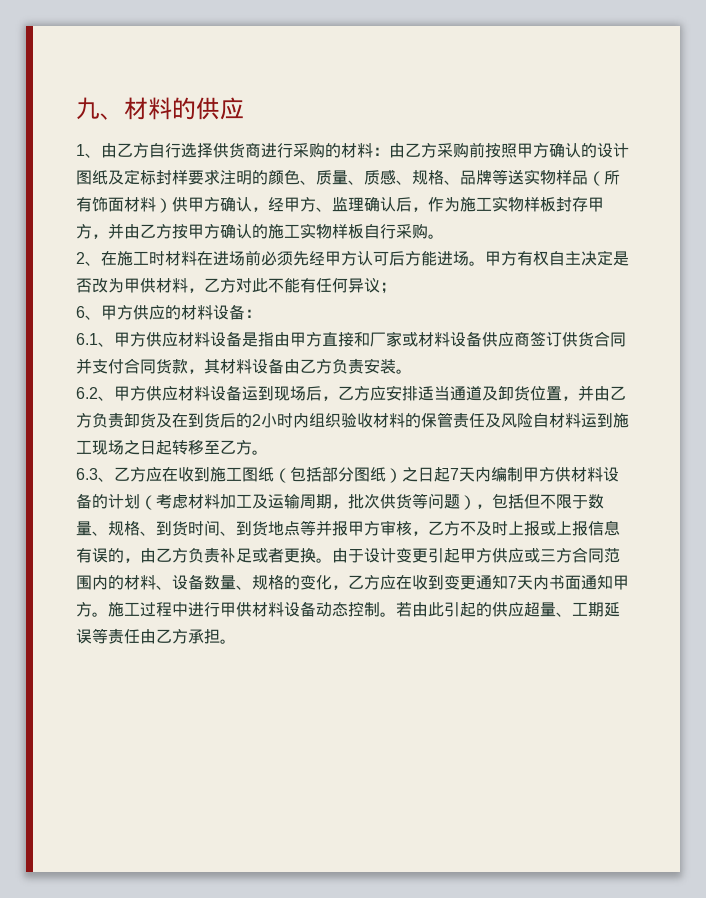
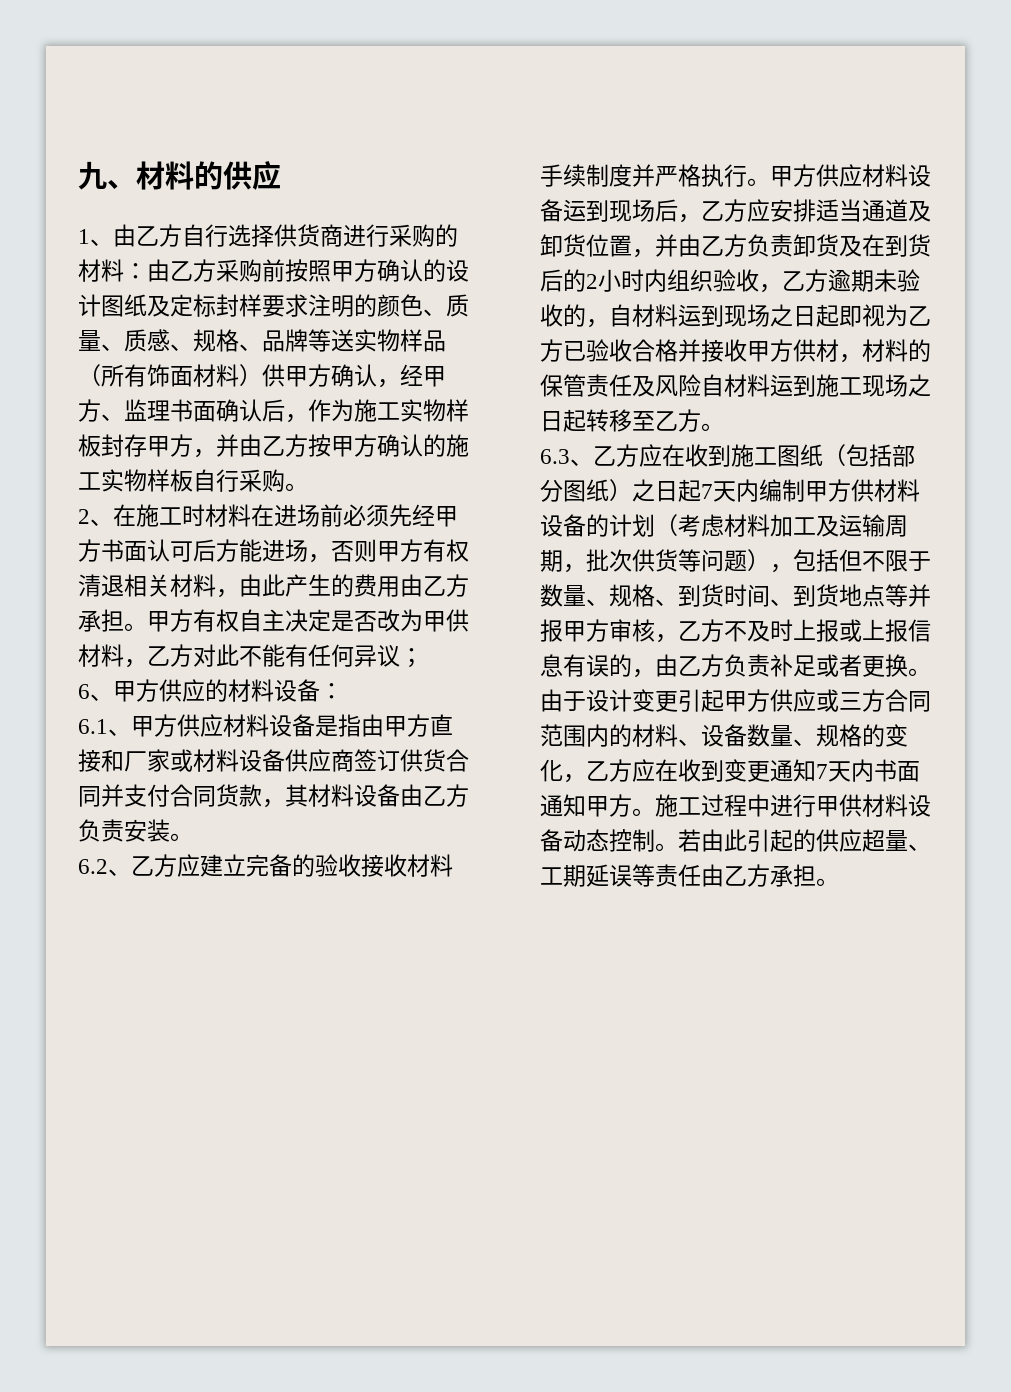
- 由乙方采购前按照甲方确认的设计图纸及定标封样要求注明的颜色、质量、质感、规格、品牌等送实物样品（所有饰面材料）供甲方确认，经甲方、监理确认后，作为施工实物样板封存甲方，并由乙方按甲方确认的施工实物样板自行采购。
+ 由乙方采购前按照甲方确认的设计图纸及定标封样要求注明的颜色、质量、质感、规格、品牌等送实物样品（所有饰面材料）供甲方确认，经甲方、监理书面确认后，作为施工实物样板封存甲方，并由乙方按甲方确认的施工实物样板自行采购。
- 2、在施工时材料在进场前必须先经甲方认可后方能进场。
+ 2、在施工时材料在进场前必须先经甲方书面认可后方能进场，否则甲方有权清退相关材料，由此产生的费用由乙方承担。
- 6.2、甲方供应材料设备运到现场后，乙方应安排适当通道及卸货位置，并由乙方负责卸货及在到货后的2小时内组织验收材料的保管责任及风险自材料运到施工现场之日起转移至乙方。
+ 6.2、乙方应建立完备的验收接收材料手续制度并严格执行。甲方供应材料设备运到现场后，乙方应安排适当通道及卸货位置，并由乙方负责卸货及在到货后的2小时内组织验收，乙方逾期未验收的，自材料运到现场之日起即视为乙方已验收合格并接收甲方供材，材料的保管责任及风险自材料运到施工现场之日起转移至乙方。

